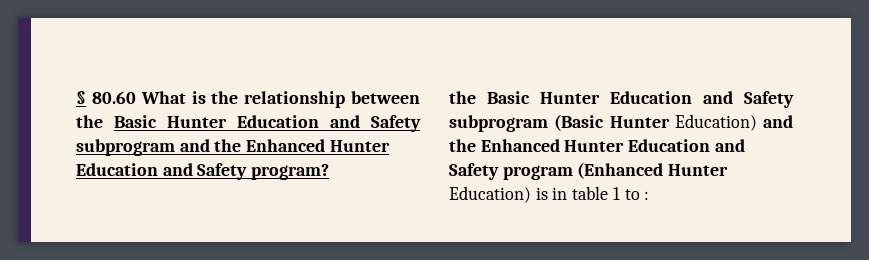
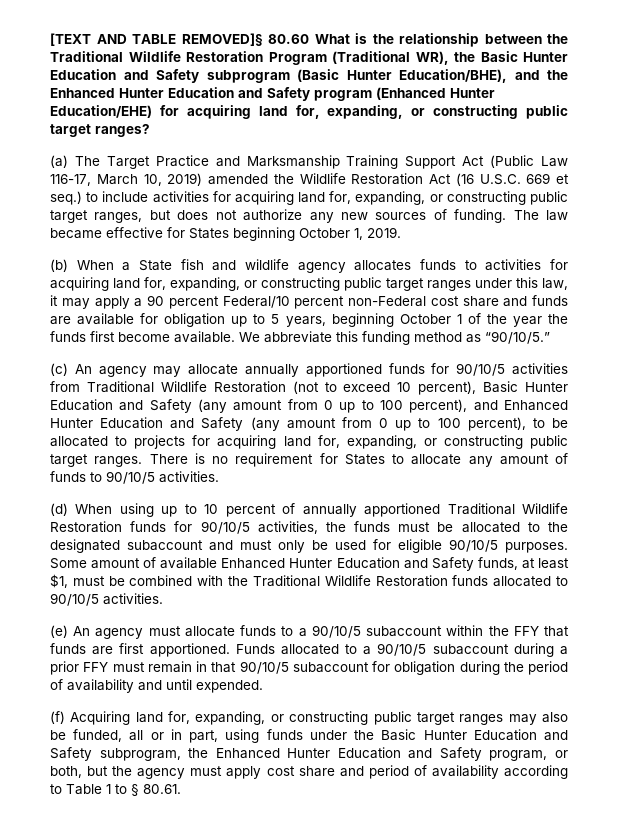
- § 80.60 What is the relationship between the Basic Hunter Education and Safety subprogram and the Enhanced Hunter Education and Safety program?
- the Basic Hunter Education and Safety subprogram (Basic Hunter Education) and the Enhanced Hunter Education and Safety program (Enhanced Hunter Education) is in table 1 to :
+ [TEXT AND TABLE REMOVED]§ 80.60 What is the relationship between the Traditional Wildlife Restoration Program (Traditional WR), the Basic Hunter Education and Safety subprogram (Basic Hunter Education/BHE), and the Enhanced Hunter Education and Safety program (Enhanced Hunter Education/EHE) for acquiring land for, expanding, or constructing public target ranges?
+ (a) The Target Practice and Marksmanship Training Support Act (Public Law 116-17, March 10, 2019) amended the Wildlife Restoration Act (16 U.S.C. 669 et seq.) to include activities for acquiring land for, expanding, or constructing public target ranges, but does not authorize any new sources of funding. The law became effective for States beginning October 1, 2019.
+ (b) When a State fish and wildlife agency allocates funds to activities for acquiring land for, expanding, or constructing public target ranges under this law, it may apply a 90 percent Federal/10 percent non-Federal cost share and funds are available for obligation up to 5 years, beginning October 1 of the year the funds first become available. We abbreviate this funding method as “90/10/5.”
+ (c) An agency may allocate annually apportioned funds for 90/10/5 activities from Traditional Wildlife Restoration (not to exceed 10 percent), Basic Hunter Education and Safety (any amount from 0 up to 100 percent), and Enhanced Hunter Education and Safety (any amount from 0 up to 100 percent), to be allocated to projects for acquiring land for, expanding, or constructing public target ranges. There is no requirement for States to allocate any amount of funds to 90/10/5 activities.
+ (d) When using up to 10 percent of annually apportioned Traditional Wildlife Restoration funds for 90/10/5 activities, the funds must be allocated to the designated subaccount and must only be used for eligible 90/10/5 purposes. Some amount of available Enhanced Hunter Education and Safety funds, at least $1, must be combined with the Traditional Wildlife Restoration funds allocated to 90/10/5 activities.
+ (e) An agency must allocate funds to a 90/10/5 subaccount within the FFY that funds are first apportioned. Funds allocated to a 90/10/5 subaccount during a prior FFY must remain in that 90/10/5 subaccount for obligation during the period of availability and until expended.
+ (f) Acquiring land for, expanding, or constructing public target ranges may also be funded, all or in part, using funds under the Basic Hunter Education and Safety subprogram, the Enhanced Hunter Education and Safety program, or both, but the agency must apply cost share and period of availability according to Table 1 to § 80.61.

